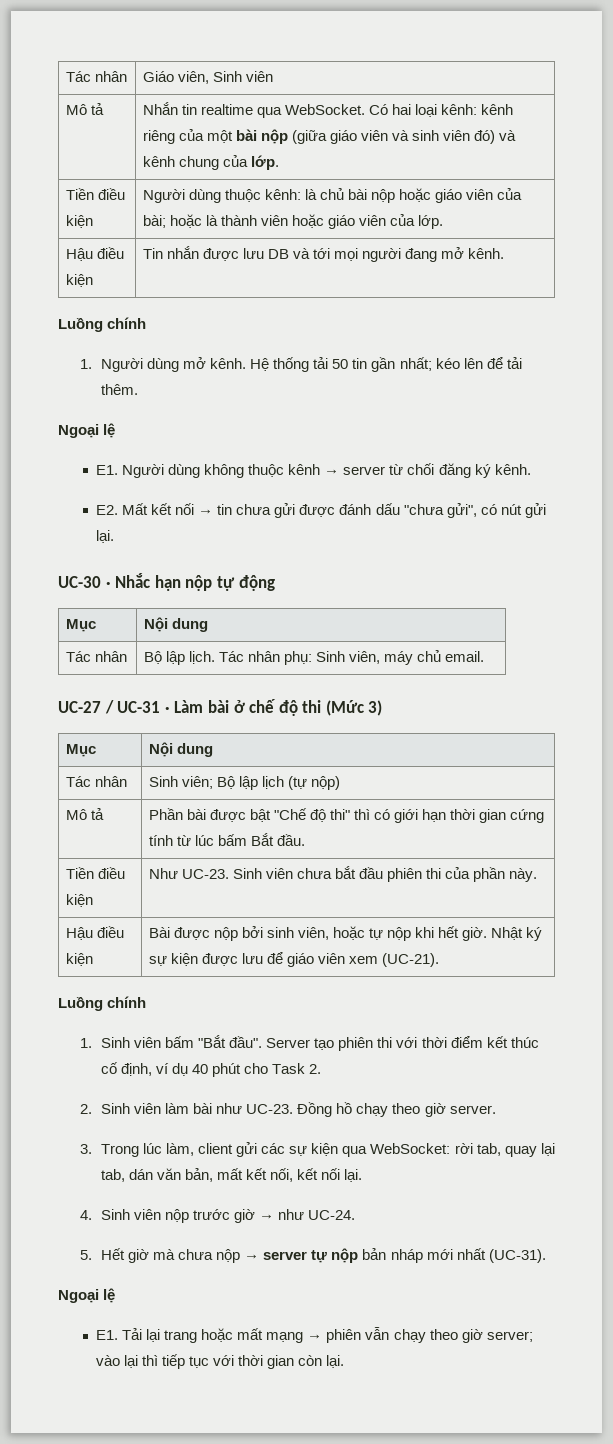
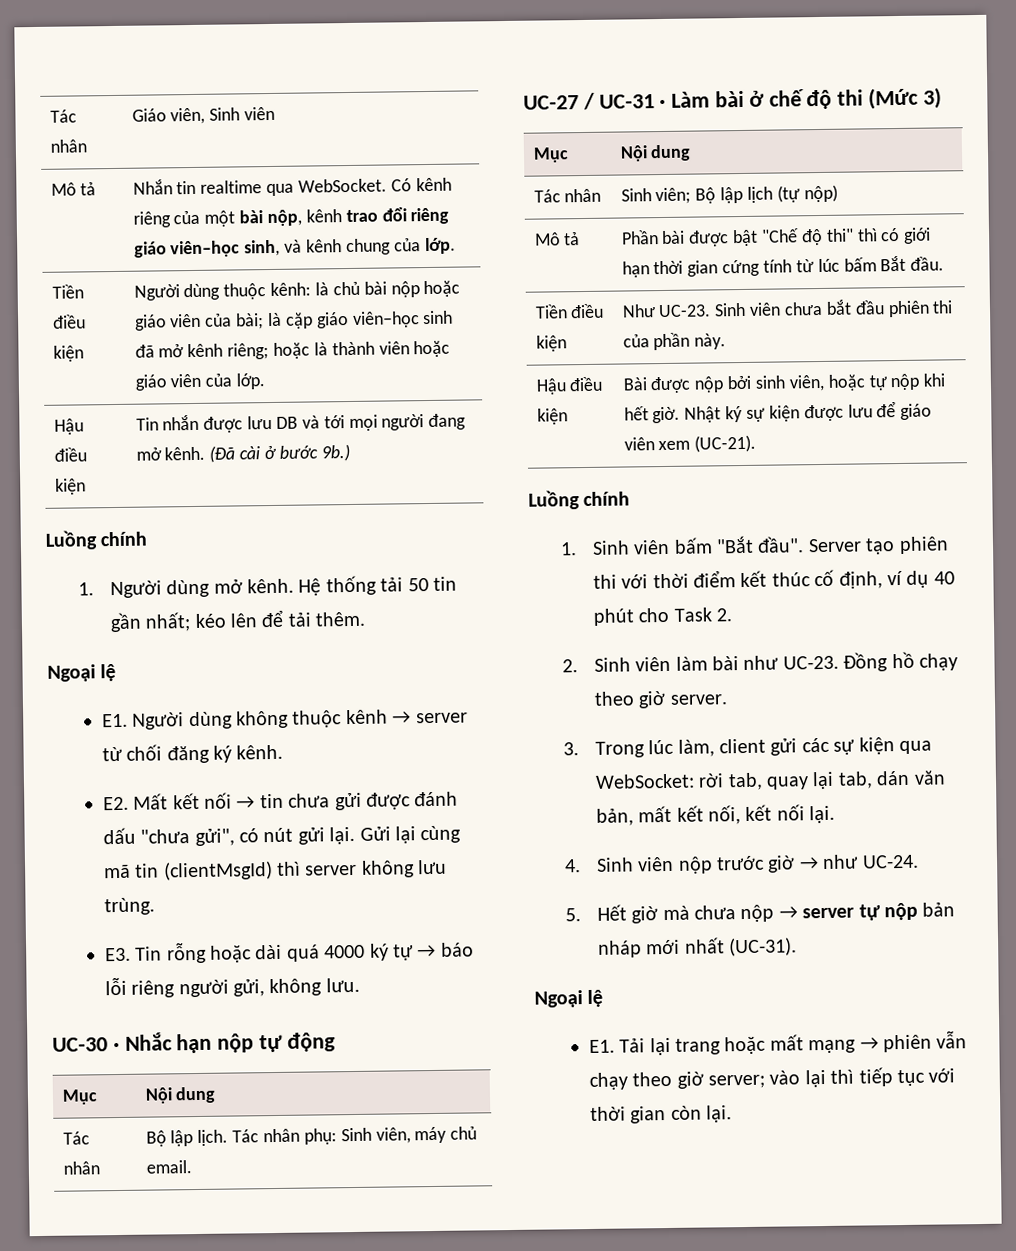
- Mô tả | Nhắn tin realtime qua WebSocket. Có hai loại kênh: kênh riêng của một bài nộp (giữa giáo viên và sinh viên đó) và kênh chung của lớp.
+ Mô tả | Nhắn tin realtime qua WebSocket. Có kênh riêng của một bài nộp, kênh trao đổi riêng giáo viên–học sinh, và kênh chung của lớp.
- Tiền điều kiện | Người dùng thuộc kênh: là chủ bài nộp hoặc giáo viên của bài; hoặc là thành viên hoặc giáo viên của lớp.
+ Tiền điều kiện | Người dùng thuộc kênh: là chủ bài nộp hoặc giáo viên của bài; là cặp giáo viên–học sinh đã mở kênh riêng; hoặc là thành viên hoặc giáo viên của lớp.
- Hậu điều kiện | Tin nhắn được lưu DB và tới mọi người đang mở kênh.
+ Hậu điều kiện | Tin nhắn được lưu DB và tới mọi người đang mở kênh. (Đã cài ở bước 9b.)
+ Gửi lại cùng mã tin (clientMsgId) thì server không lưu trùng.
+ E3. Tin rỗng hoặc dài quá 4000 ký tự → báo lỗi riêng người gửi, không lưu.

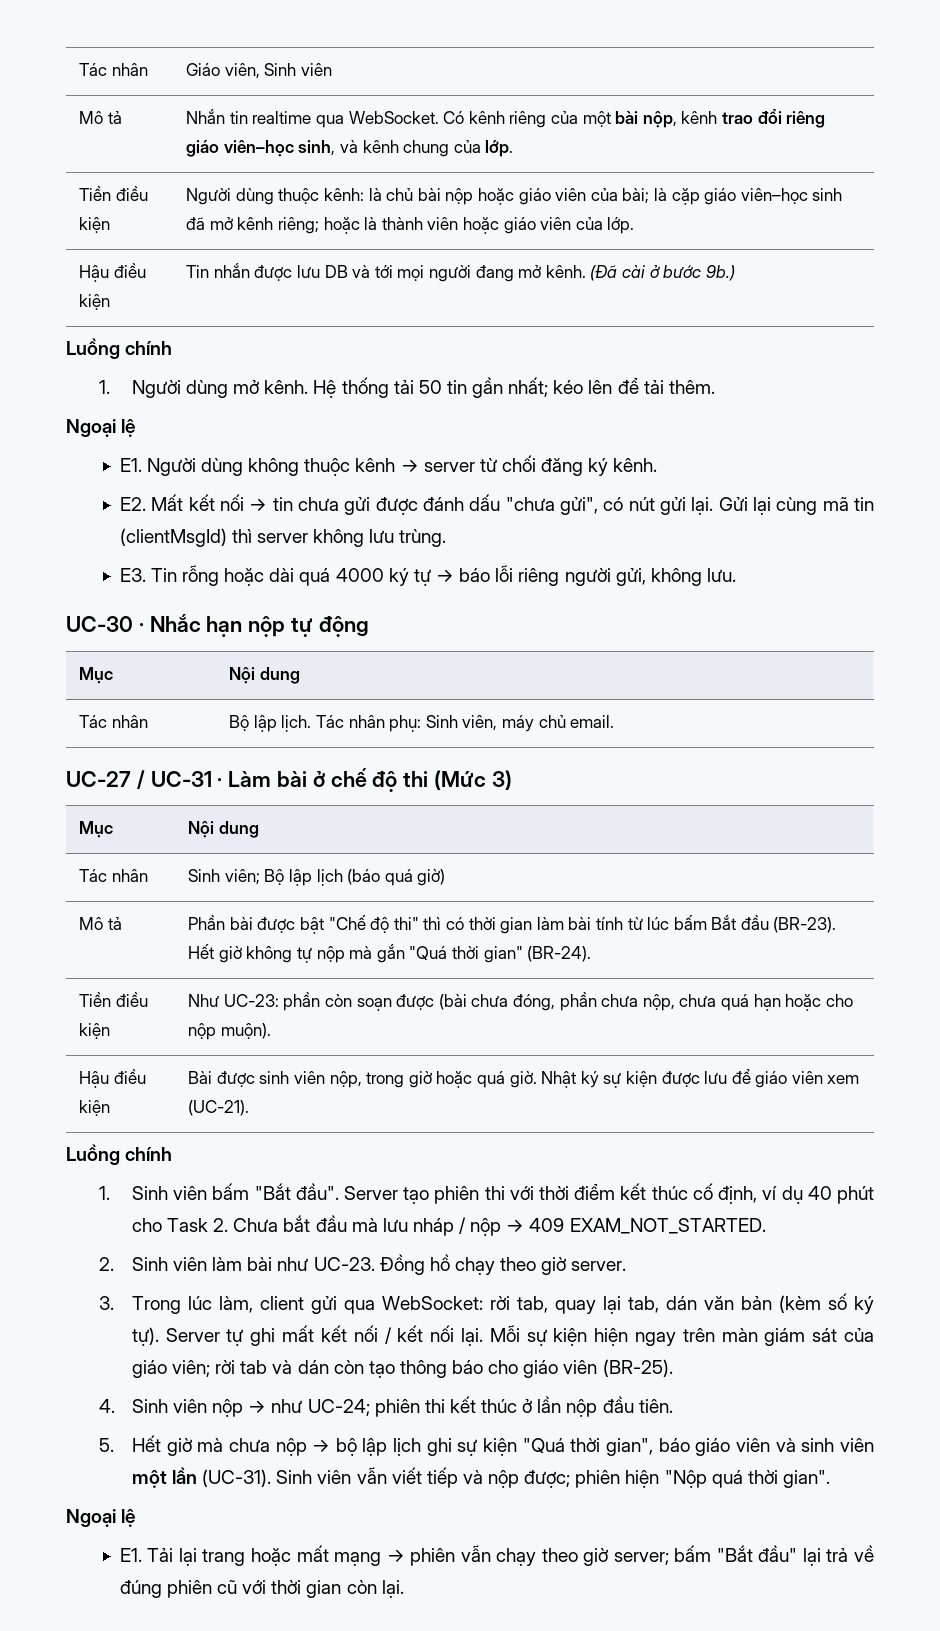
- Tác nhân | Sinh viên; Bộ lập lịch (tự nộp)
+ Tác nhân | Sinh viên; Bộ lập lịch (báo quá giờ)
- Mô tả | Phần bài được bật "Chế độ thi" thì có giới hạn thời gian cứng tính từ lúc bấm Bắt đầu.
- Tiền điều kiện | Như UC-23. Sinh viên chưa bắt đầu phiên thi của phần này.
+ Mô tả | Phần bài được bật "Chế độ thi" thì có thời gian làm bài tính từ lúc bấm Bắt đầu (BR-23). Hết giờ không tự nộp mà gắn "Quá thời gian" (BR-24).
+ Tiền điều kiện | Như UC-23: phần còn soạn được (bài chưa đóng, phần chưa nộp, chưa quá hạn hoặc cho nộp muộn).
- Hậu điều kiện | Bài được nộp bởi sinh viên, hoặc tự nộp khi hết giờ. Nhật ký sự kiện được lưu để giáo viên xem (UC-21).
+ Hậu điều kiện | Bài được sinh viên nộp, trong giờ hoặc quá giờ. Nhật ký sự kiện được lưu để giáo viên xem (UC-21).
- Server tạo phiên thi với thời điểm kết thúc cố định, ví dụ 40 phút cho Task 2.
+ Server tạo phiên thi với thời điểm kết thúc cố định, ví dụ 40 phút cho Task 2. Chưa bắt đầu mà lưu nháp / nộp → 409 EXAM_NOT_STARTED.
- 3. Trong lúc làm, client gửi các sự kiện qua WebSocket: rời tab, quay lại tab, dán văn bản, mất kết nối, kết nối lại.
- 4. Sinh viên nộp trước giờ → như UC-24.
+ 3. Trong lúc làm, client gửi qua WebSocket: rời tab, quay lại tab, dán văn bản (kèm số ký tự). Server tự ghi mất kết nối / kết nối lại. Mỗi sự kiện hiện ngay trên màn giám sát của giáo viên; rời tab và dán còn tạo thông báo cho giáo viên (BR-25).
+ 4. Sinh viên nộp → như UC-24; phiên thi kết thúc ở lần nộp đầu tiên.
- 5. Hết giờ mà chưa nộp → server tự nộp bản nháp mới nhất (UC-31).
+ 5. Hết giờ mà chưa nộp → bộ lập lịch ghi sự kiện "Quá thời gian", báo giáo viên và sinh viên một lần (UC-31). Sinh viên vẫn viết tiếp và nộp được; phiên hiện "Nộp quá thời gian".
- E1. Tải lại trang hoặc mất mạng → phiên vẫn chạy theo giờ server; vào lại thì tiếp tục với thời gian còn lại.
+ E1. Tải lại trang hoặc mất mạng → phiên vẫn chạy theo giờ server; bấm "Bắt đầu" lại trả về đúng phiên cũ với thời gian còn lại.

